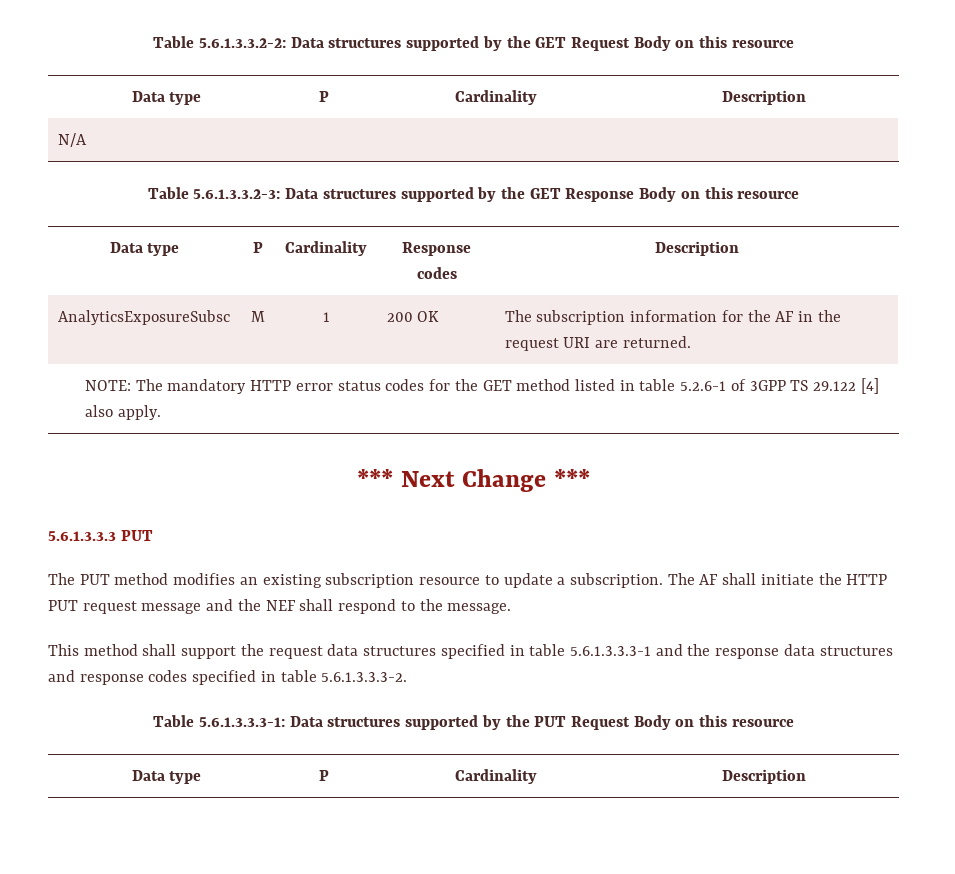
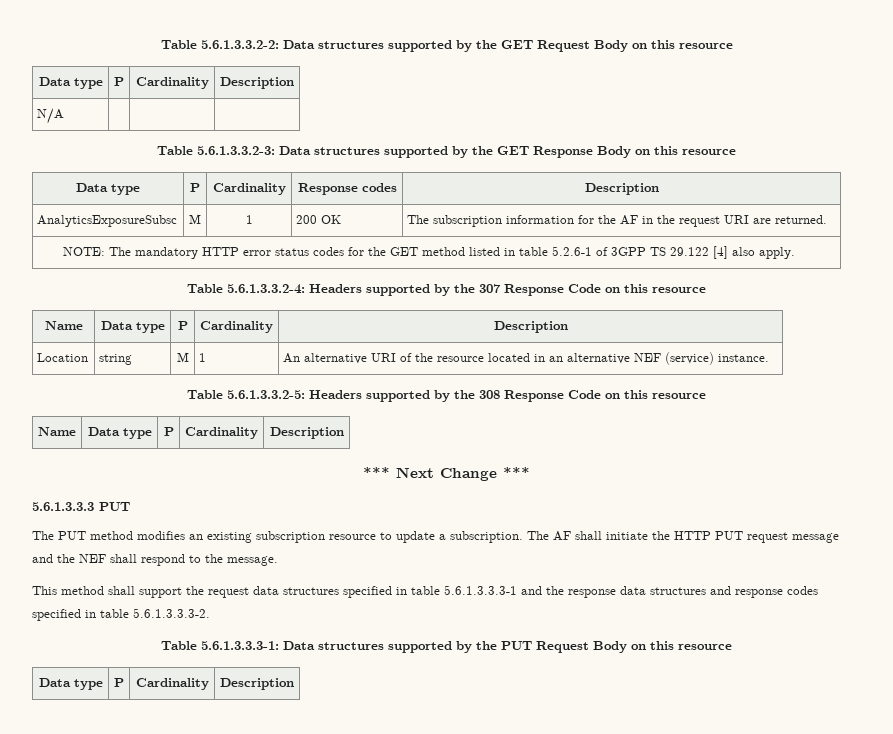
+ Table 5.6.1.3.3.2-4: Headers supported by the 307 Response Code on this resource
+ Name | Data type | P | Cardinality | Description
+ Location | string | M | 1 | An alternative URI of the resource located in an alternative NEF (service) instance.
+ Table 5.6.1.3.3.2-5: Headers supported by the 308 Response Code on this resource
+ Name | Data type | P | Cardinality | Description

